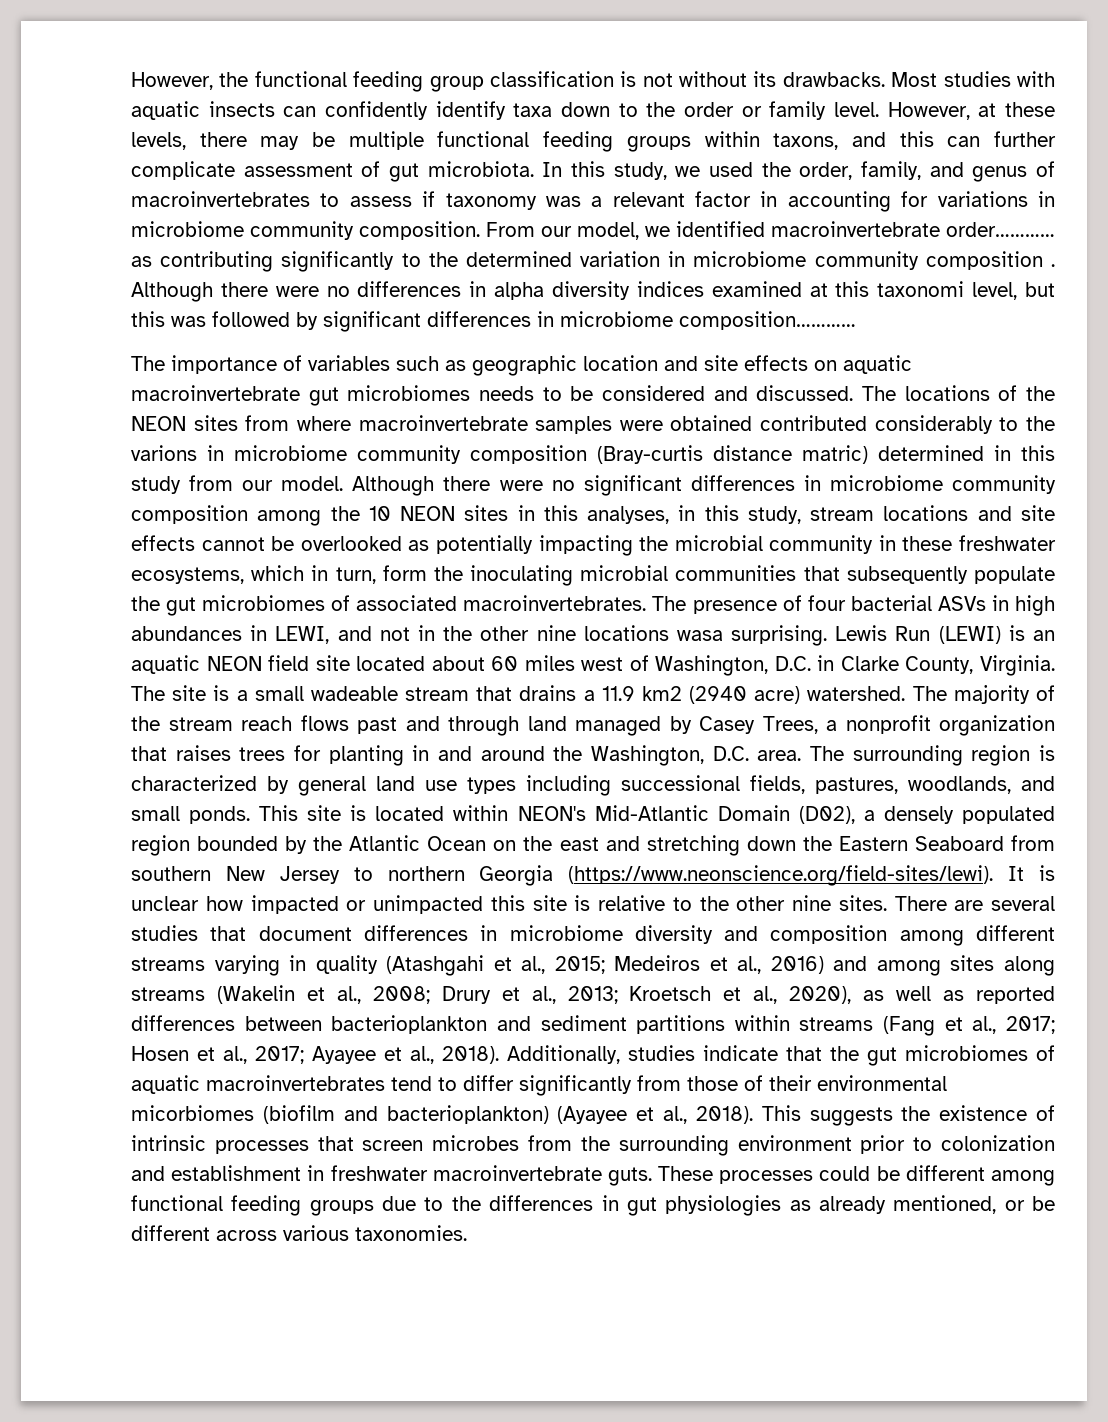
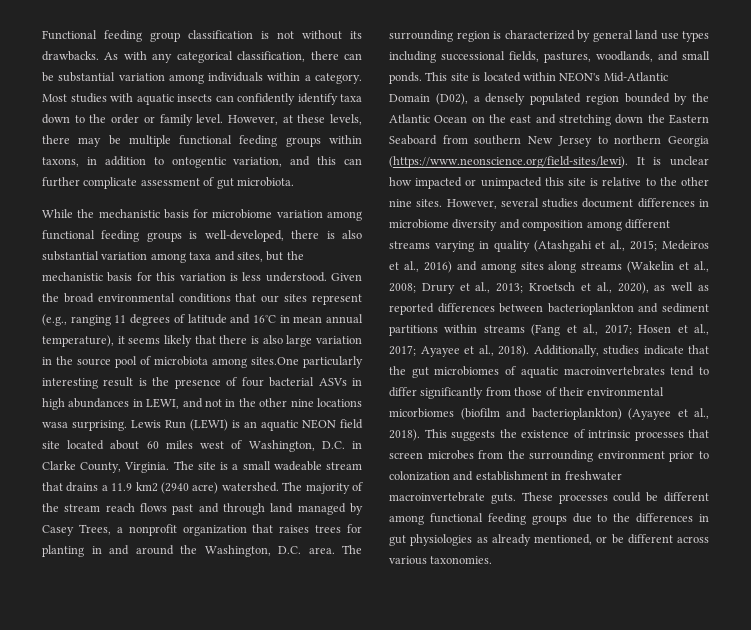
- However, the functional feeding group classification is not without its drawbacks.
+ Functional feeding group classification is not without its drawbacks.
+ As with any categorical classification, there can be substantial variation among individuals within a category.
- However, at these levels, there may be multiple functional feeding groups within taxons, and this can further complicate assessment of gut microbiota. In this study, we used the order, family, and genus of macroinvertebrates to assess if taxonomy was a relevant factor in accounting for variations in microbiome community composition. From our model, we identified macroinvertebrate order………… as contributing significantly to the determined variation in microbiome community composition . Although there were no differences in alpha diversity indices examined at this taxonomi level, but this was followed by significant differences in microbiome composition…………
- The importance of variables such as geographic location and site effects on aquatic macroinvertebrate gut microbiomes needs to be considered and discussed. The locations of the NEON sites from where macroinvertebrate samples were obtained contributed considerably to the varions in microbiome community composition (Bray-curtis distance matric) determined in this study from our model. Although there were no significant differences in microbiome community composition among the 10 NEON sites in this analyses, in this study, stream locations and site effects cannot be overlooked as potentially impacting the microbial community in these freshwater ecosystems, which in turn, form the inoculating microbial communities that subsequently populate the gut microbiomes of associated macroinvertebrates. The presence of four bacterial ASVs in high abundances in LEWI, and not in the other nine locations wasa surprising.
+ However, at these levels, there may be multiple functional feeding groups within taxons, in addition to ontogentic variation, and this can further complicate assessment of gut microbiota.
+ While the mechanistic basis for microbiome variation among functional feeding groups is well-developed, there is also substantial variation among taxa and sites, but the mechanistic basis for this variation is less understood. Given the broad environmental conditions that our sites represent (e.g., ranging 11 degrees of latitude and 16°C in mean annual temperature), it seems likely that there is also large variation in the source pool of microbiota among sites.One particularly interesting result is the presence of four bacterial ASVs in high abundances in LEWI, and not in the other nine locations wasa surprising.
- There are several studies that document differences in microbiome diversity and composition among different streams varying in quality (Atashgahi et al., 2015;
+ However, several studies document differences in microbiome diversity and composition among different streams varying in quality (Atashgahi et al., 2015;

